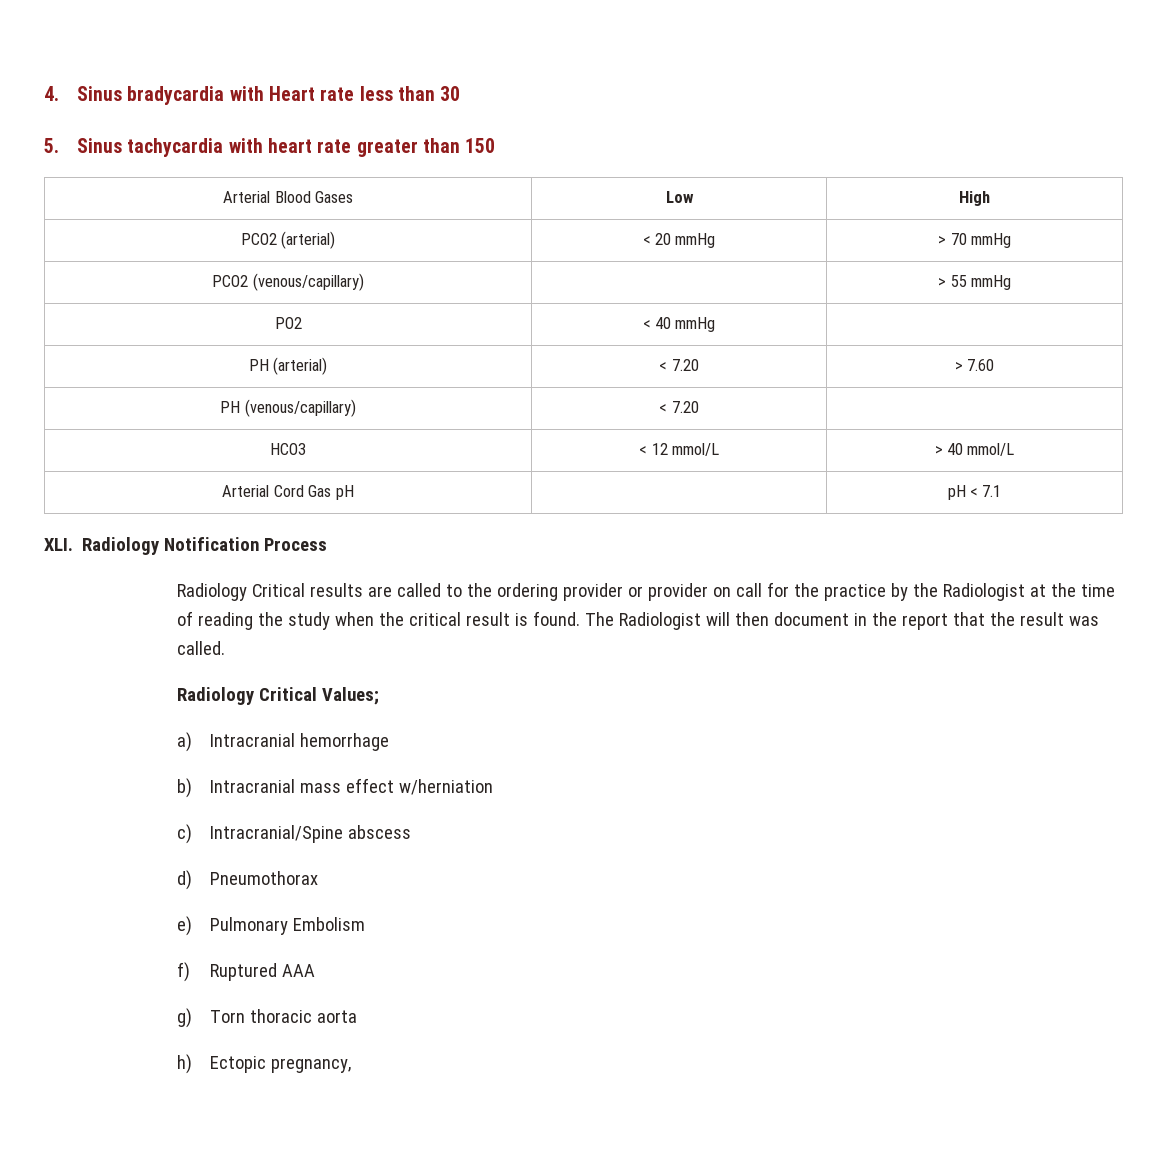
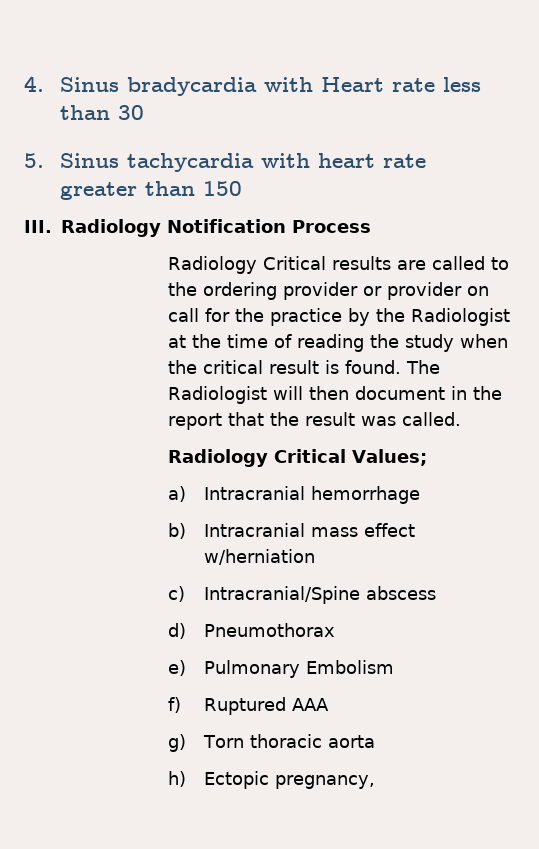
- Arterial Blood Gases | Low | High
- PCO2 (arterial) | < 20 mmHg | > 70 mmHg
- PCO2 (venous/capillary) | | > 55 mmHg
- PO2 | < 40 mmHg |
- PH (arterial) | < 7.20 | > 7.60
- PH (venous/capillary) | < 7.20 |
- HCO3 | < 12 mmol/L | > 40 mmol/L
- Arterial Cord Gas pH | | pH < 7.1
- XLI. Radiology Notification Process
+ III. Radiology Notification Process

